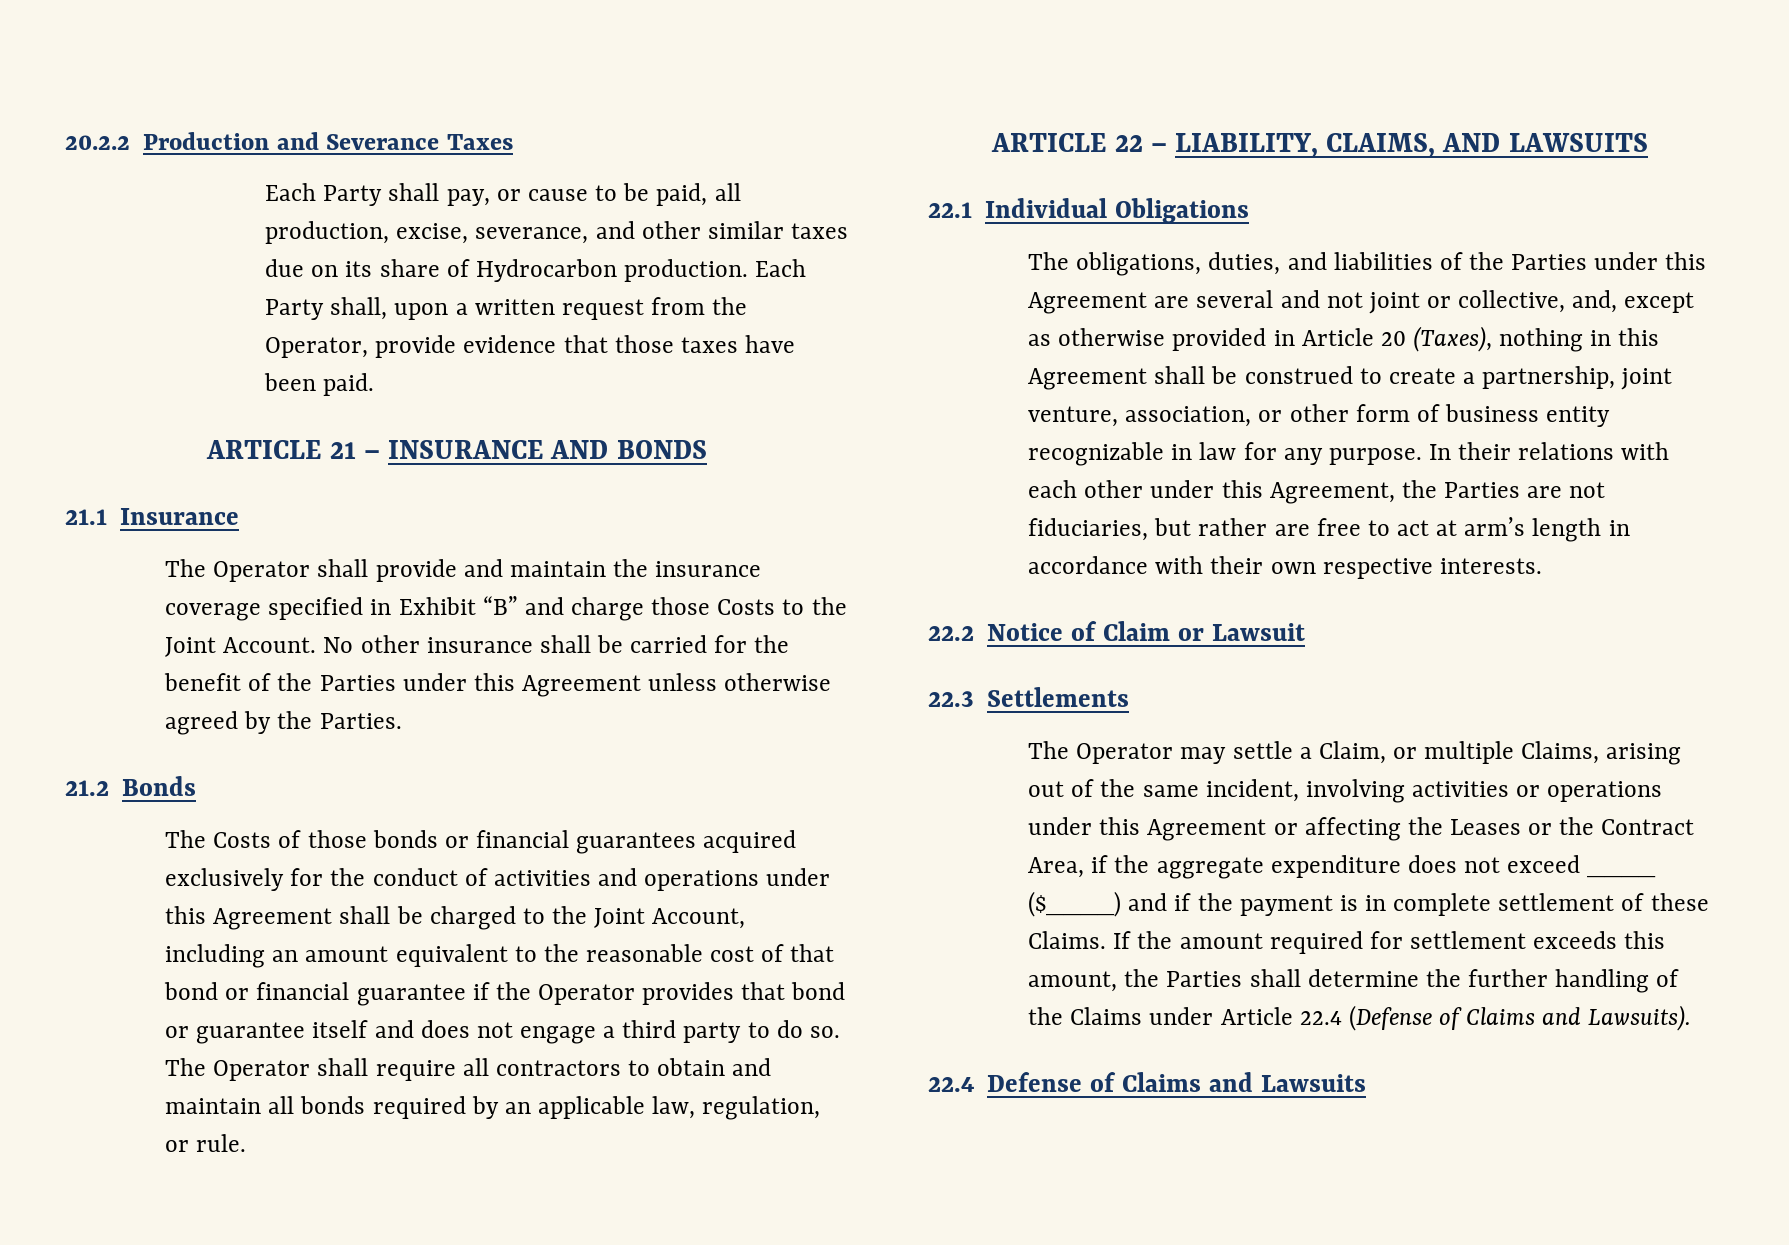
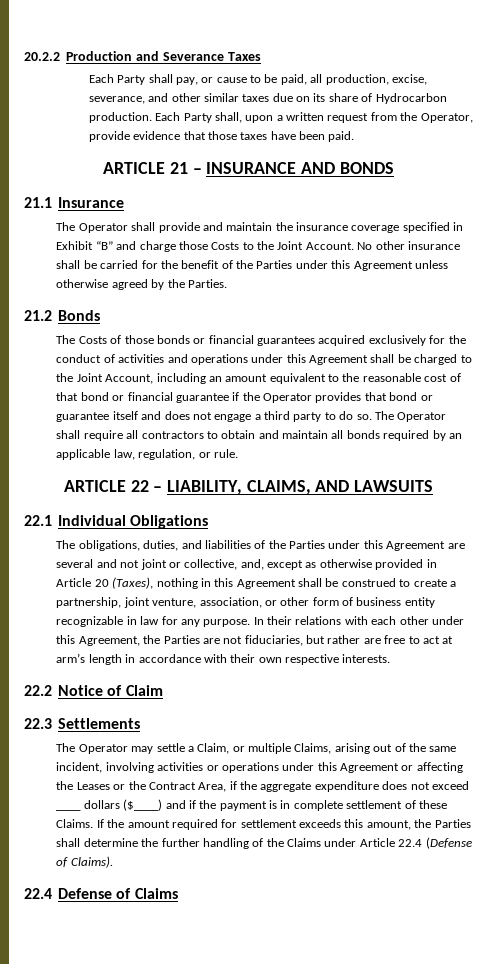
- 22.2 Notice of Claim or Lawsuit
+ 22.2 Notice of Claim
- The Operator may settle a Claim, or multiple Claims, arising out of the same incident, involving activities or operations under this Agreement or affecting the Leases or the Contract Area, if the aggregate expenditure does not exceed ____ ($____) and if the payment is in complete settlement of these Claims.
+ The Operator may settle a Claim, or multiple Claims, arising out of the same incident, involving activities or operations under this Agreement or affecting the Leases or the Contract Area, if the aggregate expenditure does not exceed ____ dollars ($____) and if the payment is in complete settlement of these Claims.
- If the amount required for settlement exceeds this amount, the Parties shall determine the further handling of the Claims under Article 22.4 (Defense of Claims and Lawsuits).
+ If the amount required for settlement exceeds this amount, the Parties shall determine the further handling of the Claims under Article 22.4 (Defense of Claims).
- 22.4 Defense of Claims and Lawsuits
+ 22.4 Defense of Claims

